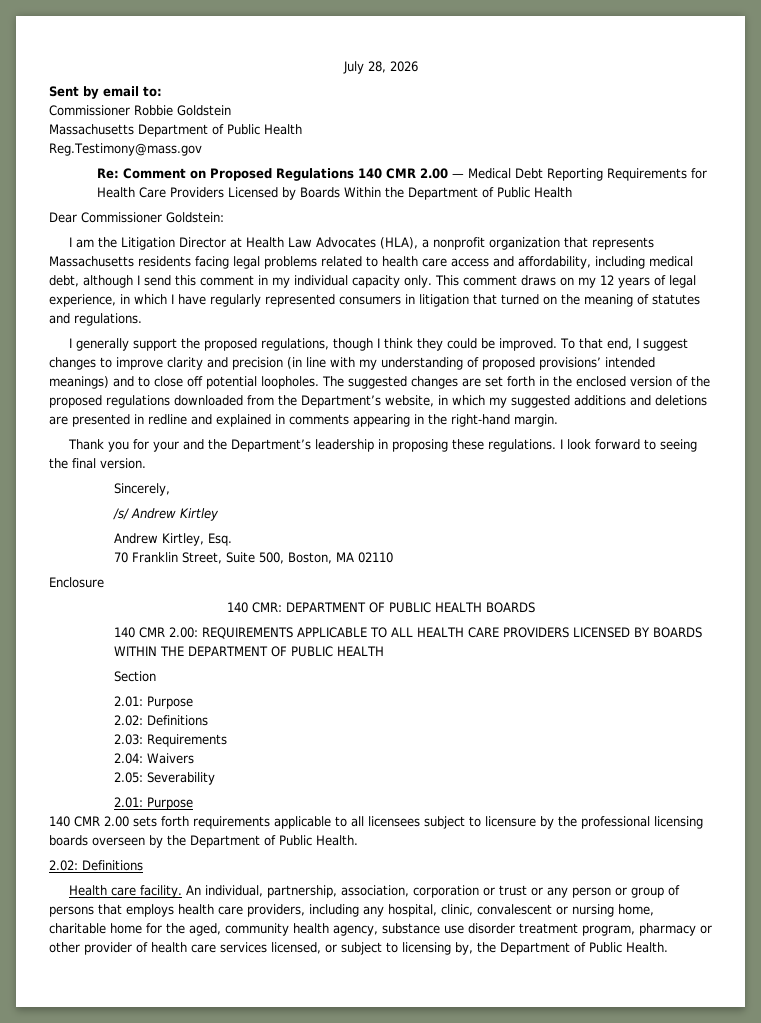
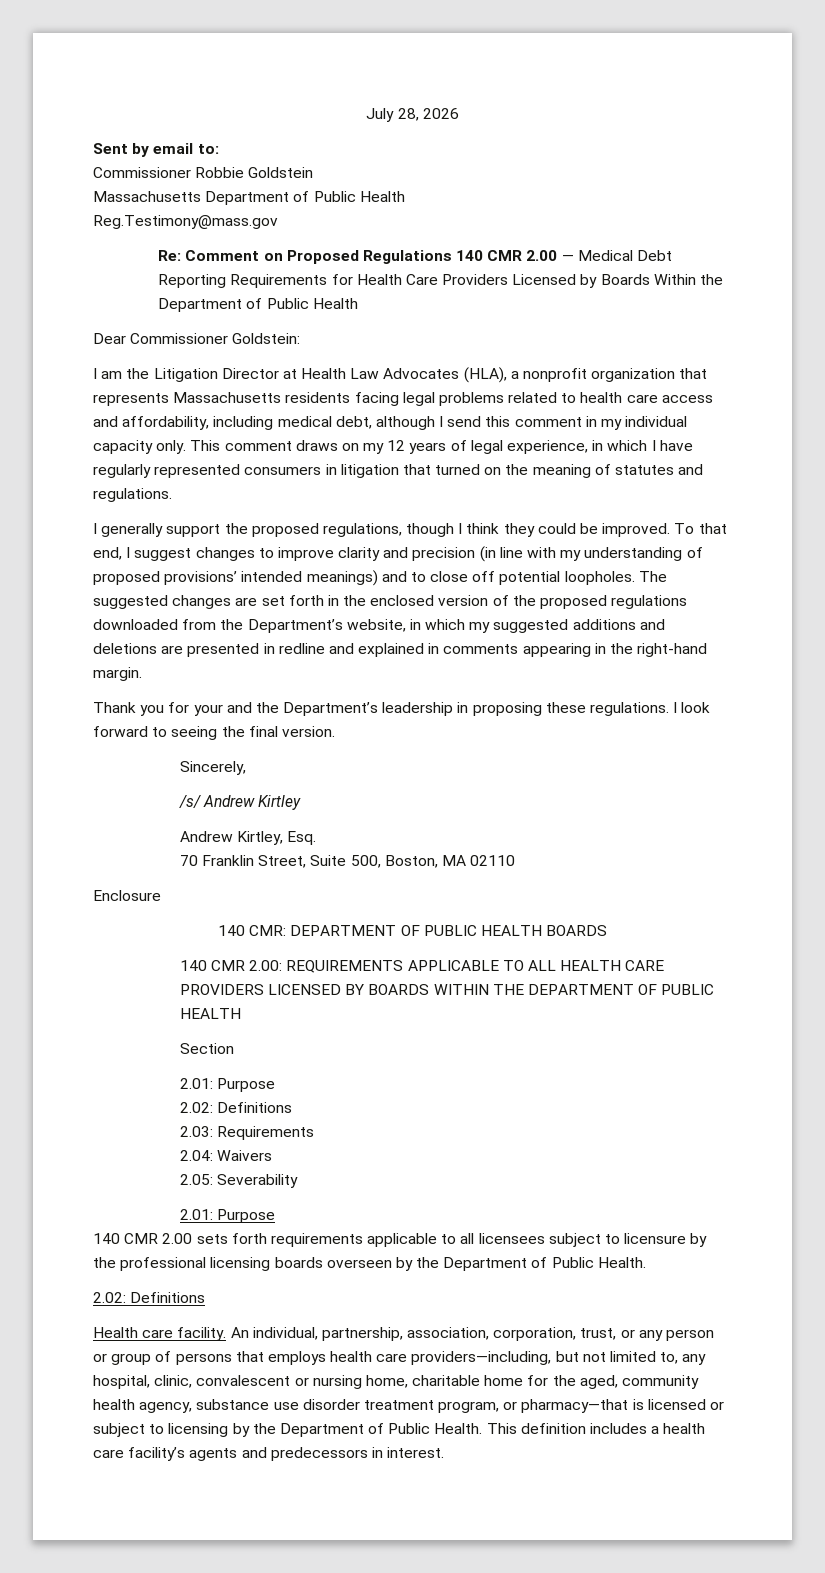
- An individual, partnership, association, corporation or trust or any person or group of persons that employs health care providers, including any hospital, clinic, convalescent or nursing home, charitable home for the aged, community health agency, substance use disorder treatment program, pharmacy or other provider of health care services licensed, or subject to licensing by, the Department of Public Health.
+ An individual, partnership, association, corporation, trust, or any person or group of persons that employs health care providers—including, but not limited to, any hospital, clinic, convalescent or nursing home, charitable home for the aged, community health agency, substance use disorder treatment program, or pharmacy—that is licensed or subject to licensing by the Department of Public Health. This definition includes a health care facility’s agents and predecessors in interest.

